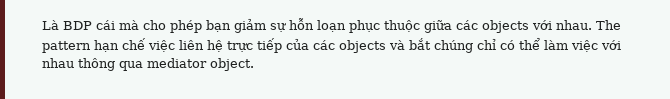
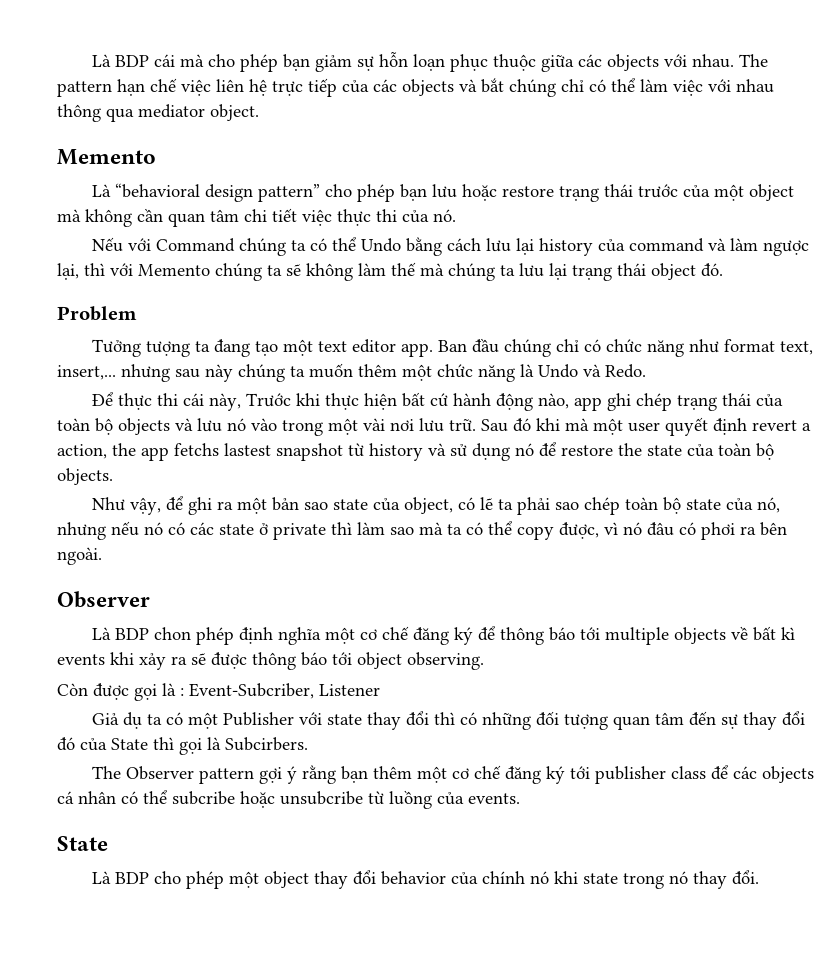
  The pattern hạn chế việc liên hệ trực tiếp của các objects và bắt chúng chỉ có thể làm việc với nhau thông qua mediator object.
+ Memento
+ Là “behavioral design pattern” cho phép bạn lưu hoặc restore trạng thái trước của một object mà không cần quan tâm chi tiết việc thực thi của nó.
+ Nếu với Command chúng ta có thể Undo bằng cách lưu lại history của command và làm ngược lại, thì với Memento chúng ta sẽ không làm thế mà chúng ta lưu lại trạng thái object đó.
+ Problem
+ Tưởng tượng ta đang tạo một text editor app. Ban đầu chúng chỉ có chức năng như format text, insert,... nhưng sau này chúng ta muốn thêm một chức năng là Undo và Redo.
+ Để thực thi cái này, Trước khi thực hiện bất cứ hành động nào, app ghi chép trạng thái của toàn bộ objects và lưu nó vào trong một vài nơi lưu trữ. Sau đó khi mà một user quyết định revert a action, the app fetchs lastest snapshot từ history và sử dụng nó để restore the state của toàn bộ objects.
+ Như vậy, để ghi ra một bản sao state của object, có lẽ ta phải sao chép toàn bộ state của nó, nhưng nếu nó có các state ở private thì làm sao mà ta có thể copy được, vì nó đâu có phơi ra bên ngoài.
+ Observer
+ Là BDP chon phép định nghĩa một cơ chế đăng ký để thông báo tới multiple objects về bất kì events khi xảy ra sẽ được thông báo tới object observing.
+ Còn được gọi là : Event-Subcriber, Listener
+ Giả dụ ta có một Publisher với state thay đổi thì có những đối tượng quan tâm đến sự thay đổi đó của State thì gọi là Subcirbers.
+ The Observer pattern gợi ý rằng bạn thêm một cơ chế đăng ký tới publisher class để các objects cá nhân có thể subcribe hoặc unsubcribe từ luồng của events.
+ State
+ Là BDP cho phép một object thay đổi behavior của chính nó khi state trong nó thay đổi.

